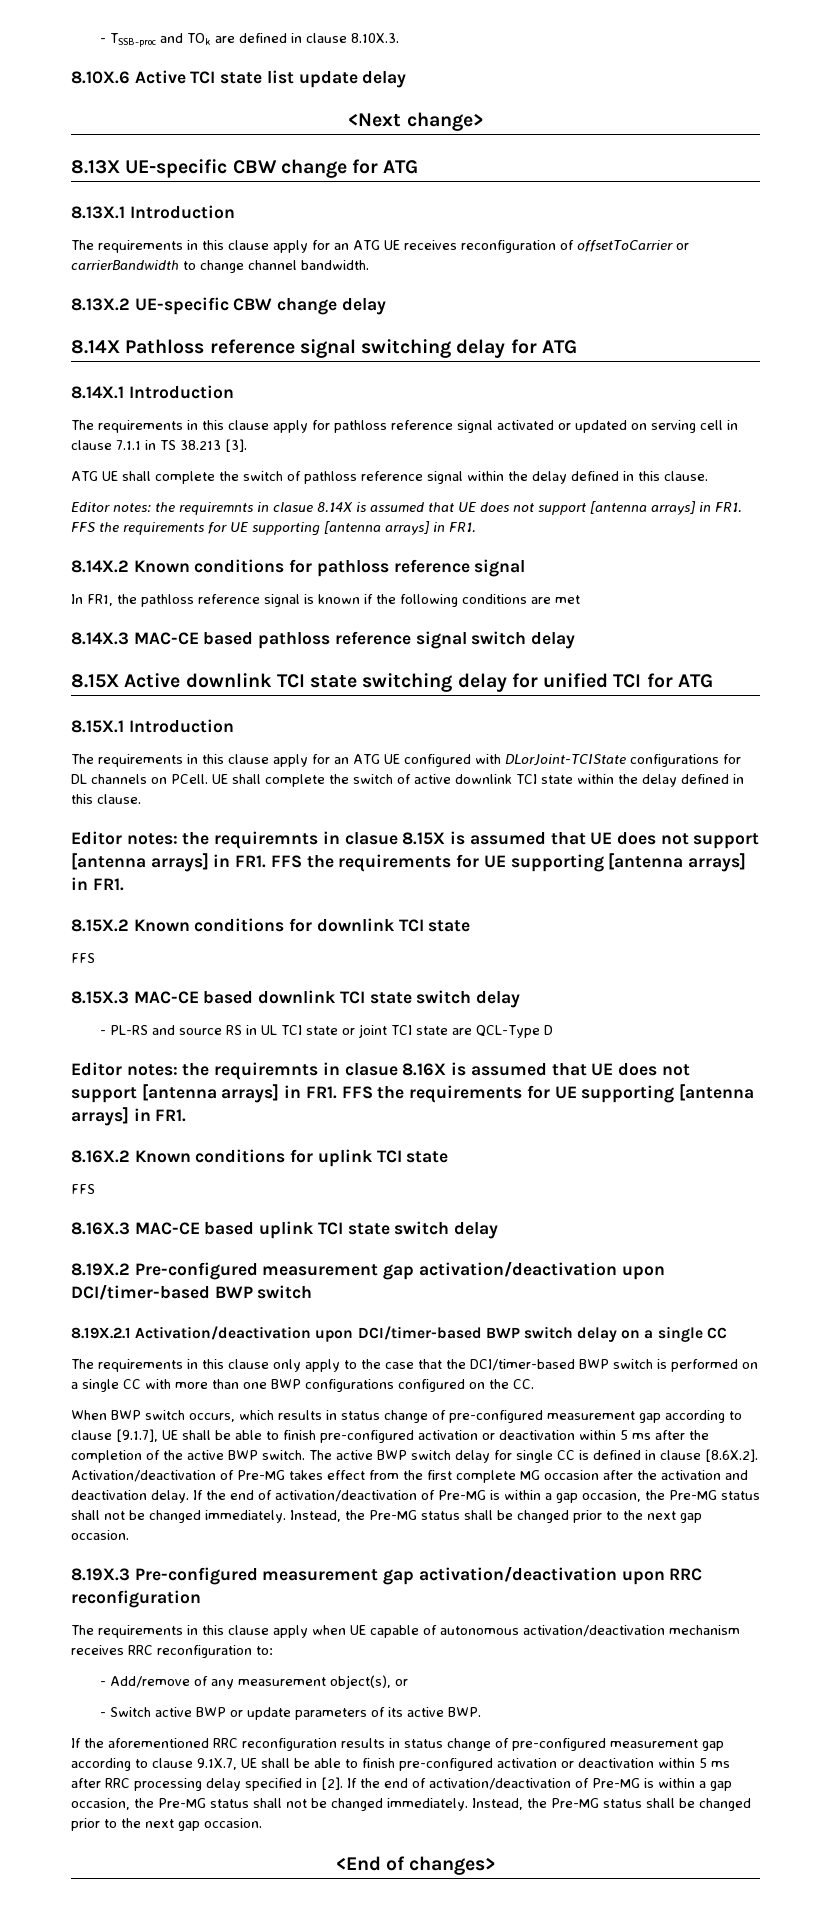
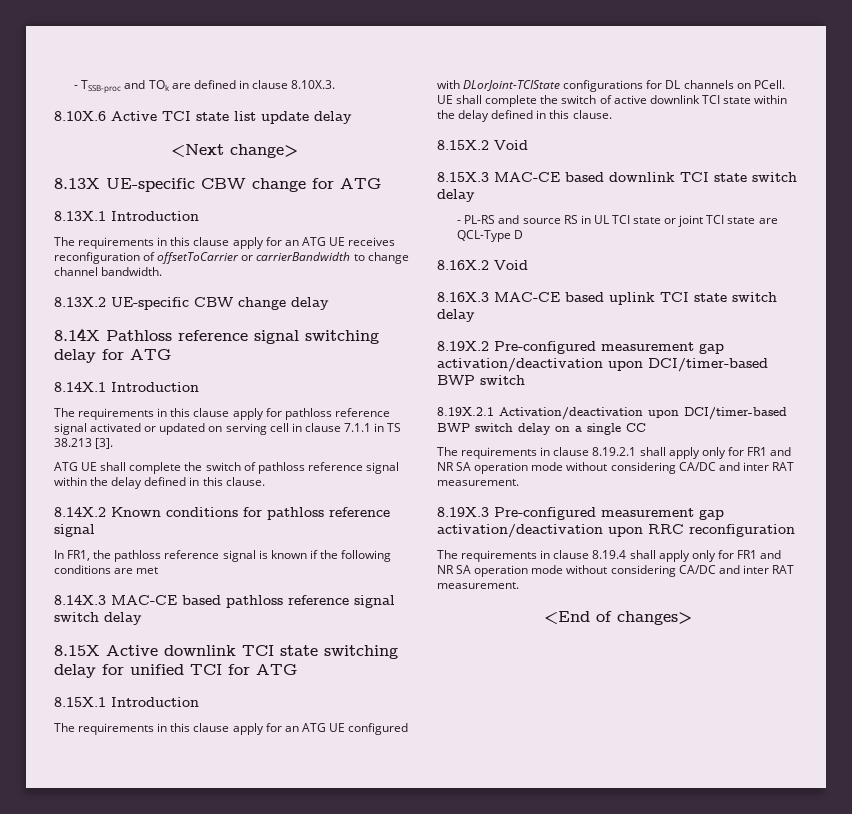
- Editor notes: the requiremnts in clasue 8.14X is assumed that UE does not support [antenna arrays] in FR1. FFS the requirements for UE supporting [antenna arrays] in FR1.
- Editor notes: the requiremnts in clasue 8.15X is assumed that UE does not support [antenna arrays] in FR1. FFS the requirements for UE supporting [antenna arrays] in FR1.
- 8.15X.2 Known conditions for downlink TCI state
- FFS
+ 8.15X.2 Void
- Editor notes: the requiremnts in clasue 8.16X is assumed that UE does not support [antenna arrays] in FR1. FFS the requirements for UE supporting [antenna arrays] in FR1.
- 8.16X.2 Known conditions for uplink TCI state
- FFS
+ 8.16X.2 Void
- The requirements in this clause only apply to the case that the DCI/timer-based BWP switch is performed on a single CC with more than one BWP configurations configured on the CC.
- When BWP switch occurs, which results in status change of pre-configured measurement gap according to clause [9.1.7], UE shall be able to finish pre-configured activation or deactivation within 5 ms after the completion of the active BWP switch. The active BWP switch delay for single CC is defined in clause [8.6X.2]. Activation/deactivation of Pre-MG takes effect from the first complete MG occasion after the activation and deactivation delay. If the end of activation/deactivation of Pre-MG is within a gap occasion, the Pre-MG status shall not be changed immediately. Instead, the Pre-MG status shall be changed prior to the next gap occasion.
+ The requirements in clause 8.19.2.1 shall apply only for FR1 and NR SA operation mode without considering CA/DC and inter RAT measurement.
- The requirements in this clause apply when UE capable of autonomous activation/deactivation mechanism receives RRC reconfiguration to:
- - Add/remove of any measurement object(s), or
- - Switch active BWP or update parameters of its active BWP.
- If the aforementioned RRC reconfiguration results in status change of pre-configured measurement gap according to clause 9.1X.7, UE shall be able to finish pre-configured activation or deactivation within 5 ms after RRC processing delay specified in [2]. If the end of activation/deactivation of Pre-MG is within a gap occasion, the Pre-MG status shall not be changed immediately. Instead, the Pre-MG status shall be changed prior to the next gap occasion.
+ The requirements in clause 8.19.4 shall apply only for FR1 and NR SA operation mode without considering CA/DC and inter RAT measurement.

